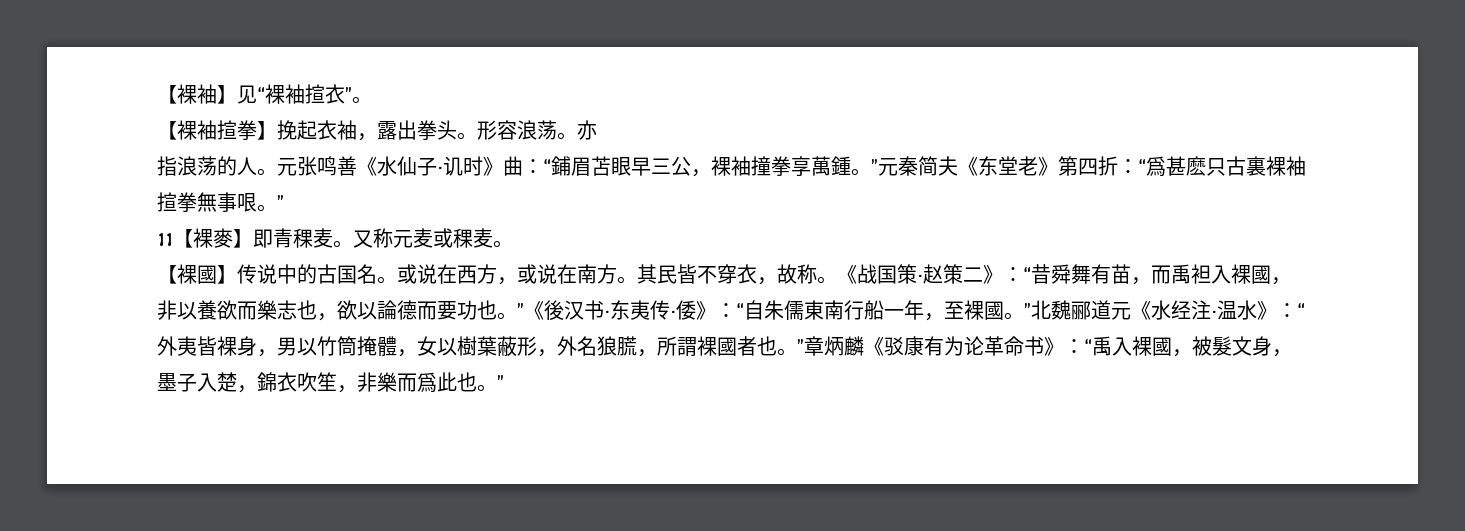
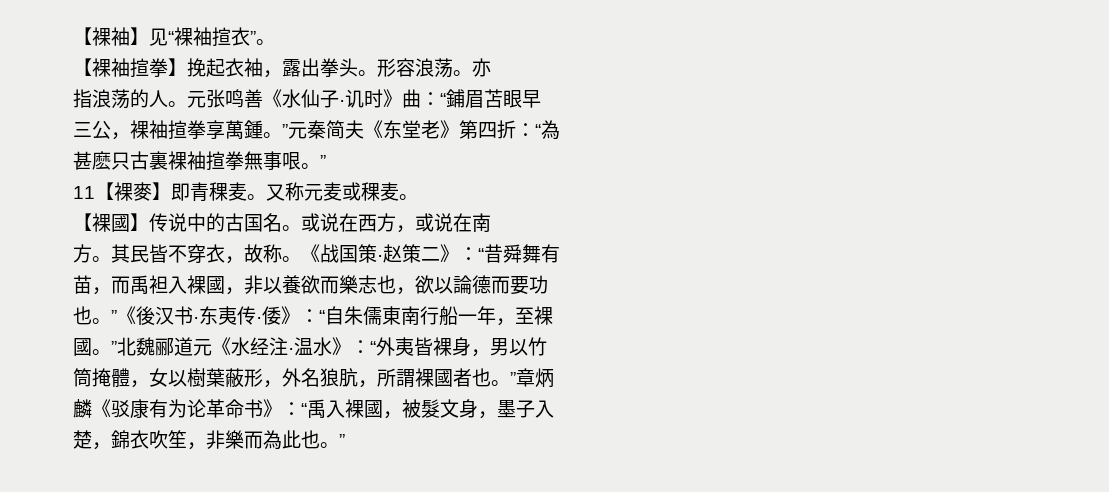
- 元张鸣善《水仙子·讥时》曲：“鋪眉苫眼早三公，裸袖撞拳享萬鍾。”元秦简夫《东堂老》第四折：“爲甚麽只古裏裸袖揎拳無事哏。”
+ 元张鸣善《水仙子·讥时》曲：“鋪眉苫眼早
+ 三公，裸袖揎拳享萬鍾。”元秦简夫《东堂老》第四折：“為
+ 甚麽只古裏裸袖揎拳無事哏。”
- 或说在西方，或说在南方。
+ 或说在西方，或说在南
+ 方。
- “昔舜舞有苗，而禹袒入裸國，非以養欲而樂志也，欲以論德而要功也。”《後汉书·东夷传·倭》：
+ “昔舜舞有
+ 苗，而禹袒入裸國，非以養欲而樂志也，欲以論德而要功
+ 也。”《後汉书·东夷传·倭》：
- “自朱儒東南行船一年，至裸國。”北魏郦道元《水经注·温水》：
+ “自朱儒東南行船一年，至裸
+ 國。”北魏郦道元《水经注·温水》：
- “外夷皆裸身，男以竹筒掩體，女以樹葉蔽形，外名狼䐠，所謂裸國者也。”章炳麟《驳康有为论革命书》：
+ “外夷皆裸身，男以竹
+ 筒掩體，女以樹葉蔽形，外名狼肮，所謂裸國者也。”章炳
+ 麟《驳康有为论革命书》：
- “禹入裸國，被髮文身，墨子入楚，錦衣吹笙，非樂而爲此也。”
+ “禹入裸國，被髮文身，墨子入
+ 楚，錦衣吹笙，非樂而為此也。”

